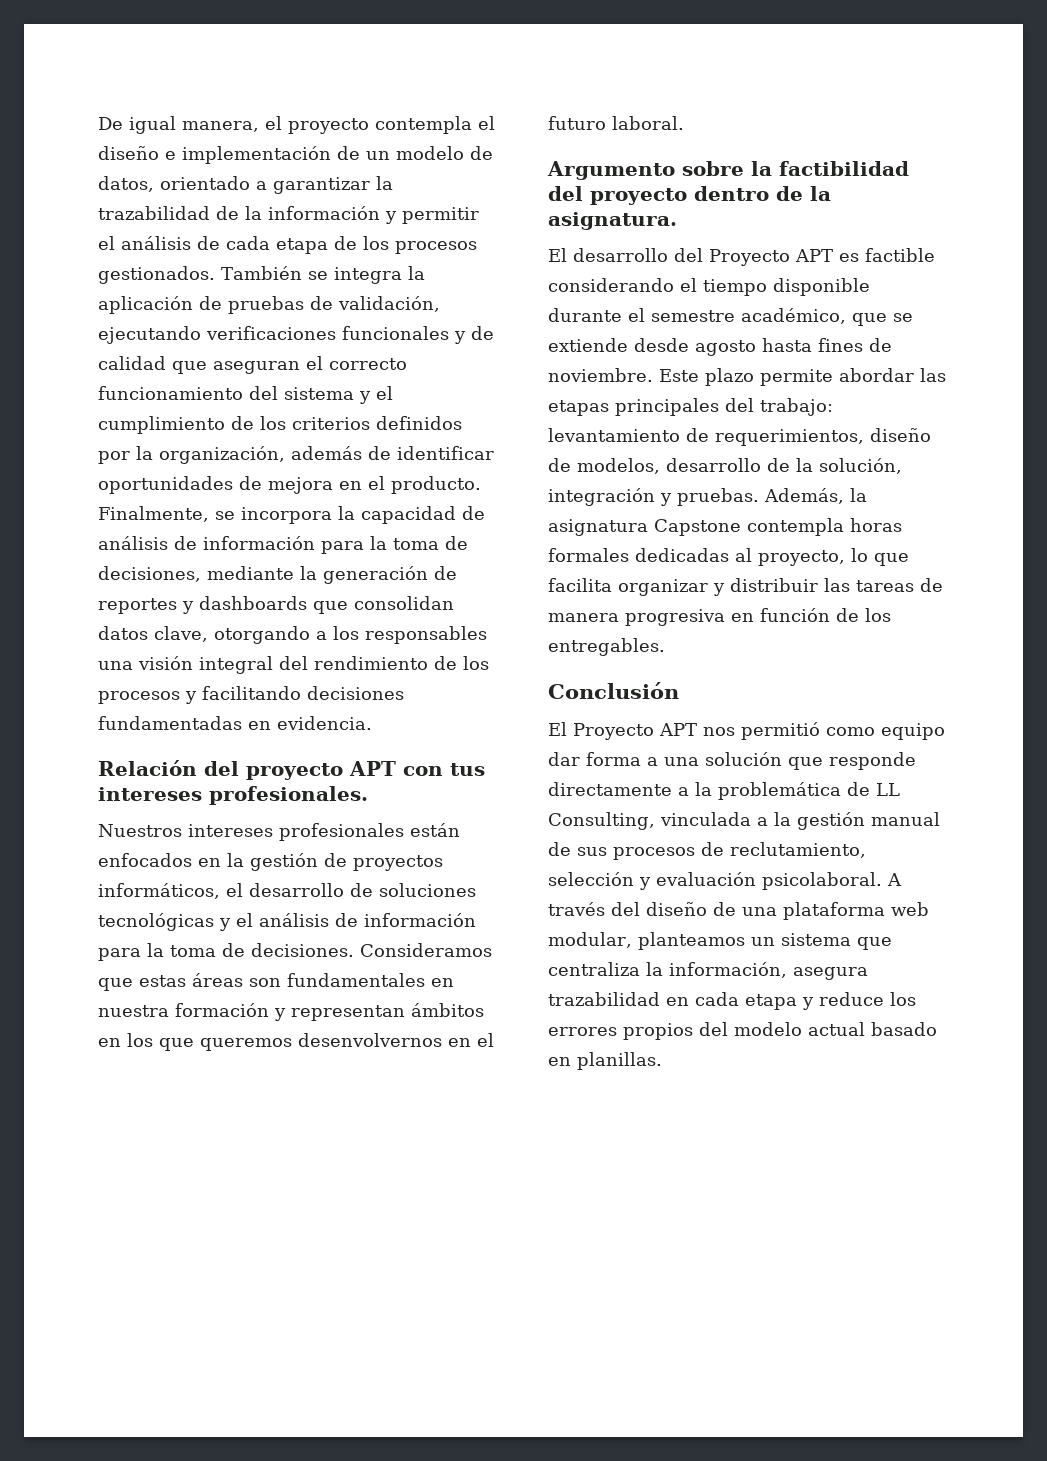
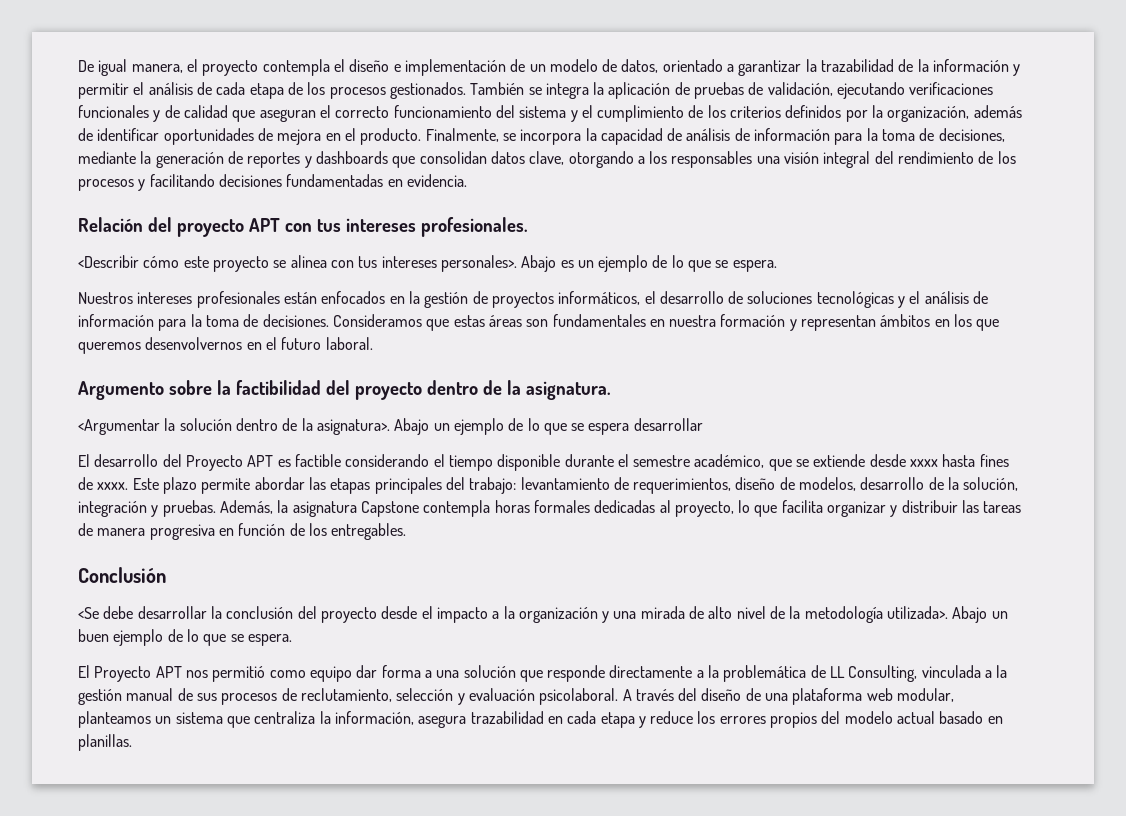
+ <Describir cómo este proyecto se alinea con tus intereses personales>. Abajo es un ejemplo de lo que se espera.
+ <Argumentar la solución dentro de la asignatura>. Abajo un ejemplo de lo que se espera desarrollar
- El desarrollo del Proyecto APT es factible considerando el tiempo disponible durante el semestre académico, que se extiende desde agosto hasta fines de noviembre.
+ El desarrollo del Proyecto APT es factible considerando el tiempo disponible durante el semestre académico, que se extiende desde xxxx hasta fines de xxxx.
+ <Se debe desarrollar la conclusión del proyecto desde el impacto a la organización y una mirada de alto nivel de la metodología utilizada>. Abajo un buen ejemplo de lo que se espera.

